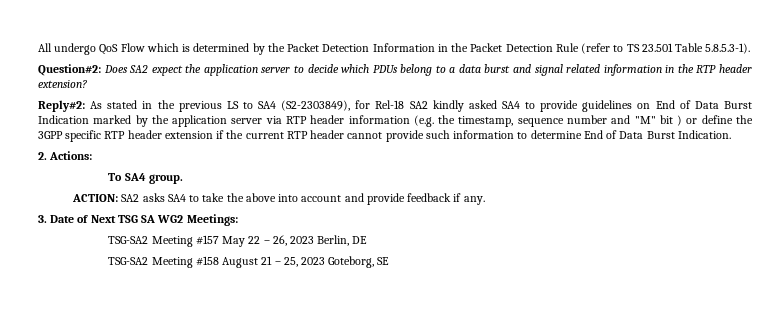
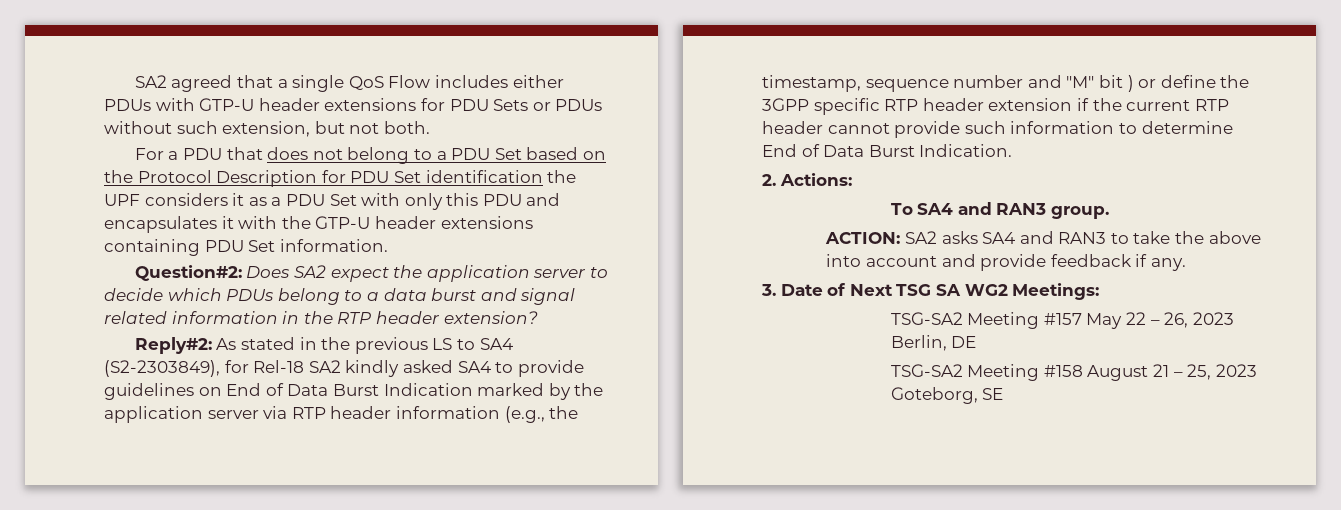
- All undergo QoS Flow which is determined by the Packet Detection Information in the Packet Detection Rule (refer to TS 23.501 Table 5.8.5.3-1).
+ SA2 agreed that a single QoS Flow includes either PDUs with GTP-U header extensions for PDU Sets or PDUs without such extension, but not both.
+ For a PDU that does not belong to a PDU Set based on the Protocol Description for PDU Set identification the UPF considers it as a PDU Set with only this PDU and encapsulates it with the GTP-U header extensions containing PDU Set information.
- As stated in the previous LS to SA4 (S2-2303849), for Rel-18 SA2 kindly asked SA4 to provide guidelines on End of Data Burst Indication marked by the application server via RTP header information (e.g. the timestamp, sequence number and "M" bit ) or define the 3GPP specific RTP header extension if the current RTP header cannot provide such information to determine End of Data Burst Indication.
+ As stated in the previous LS to SA4 (S2-2303849), for Rel-18 SA2 kindly asked SA4 to provide guidelines on End of Data Burst Indication marked by the application server via RTP header information (e.g., the timestamp, sequence number and "M" bit ) or define the 3GPP specific RTP header extension if the current RTP header cannot provide such information to determine End of Data Burst Indication.
- To SA4 group.
+ To SA4 and RAN3 group.
- ACTION: SA2 asks SA4 to take the above into account and provide feedback if any.
+ ACTION: SA2 asks SA4 and RAN3 to take the above into account and provide feedback if any.

